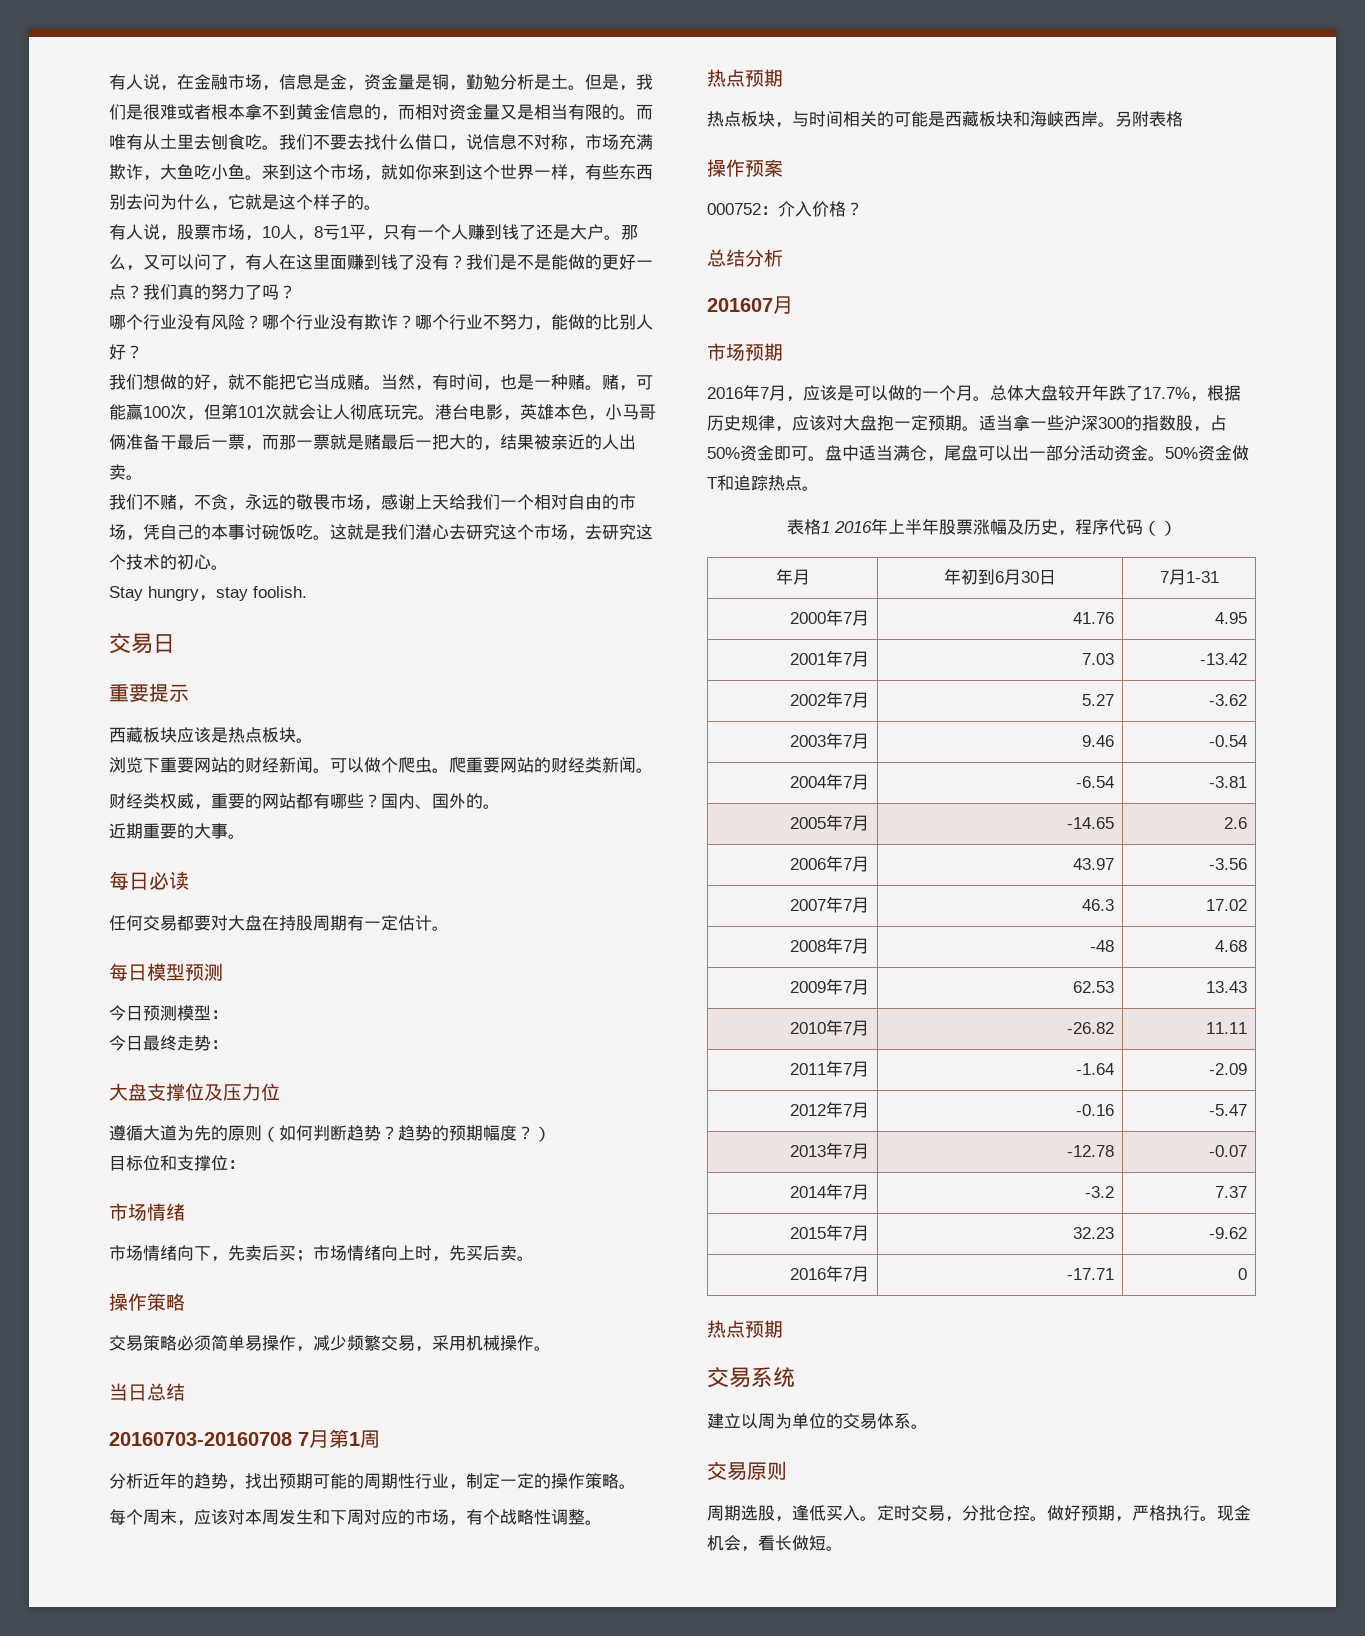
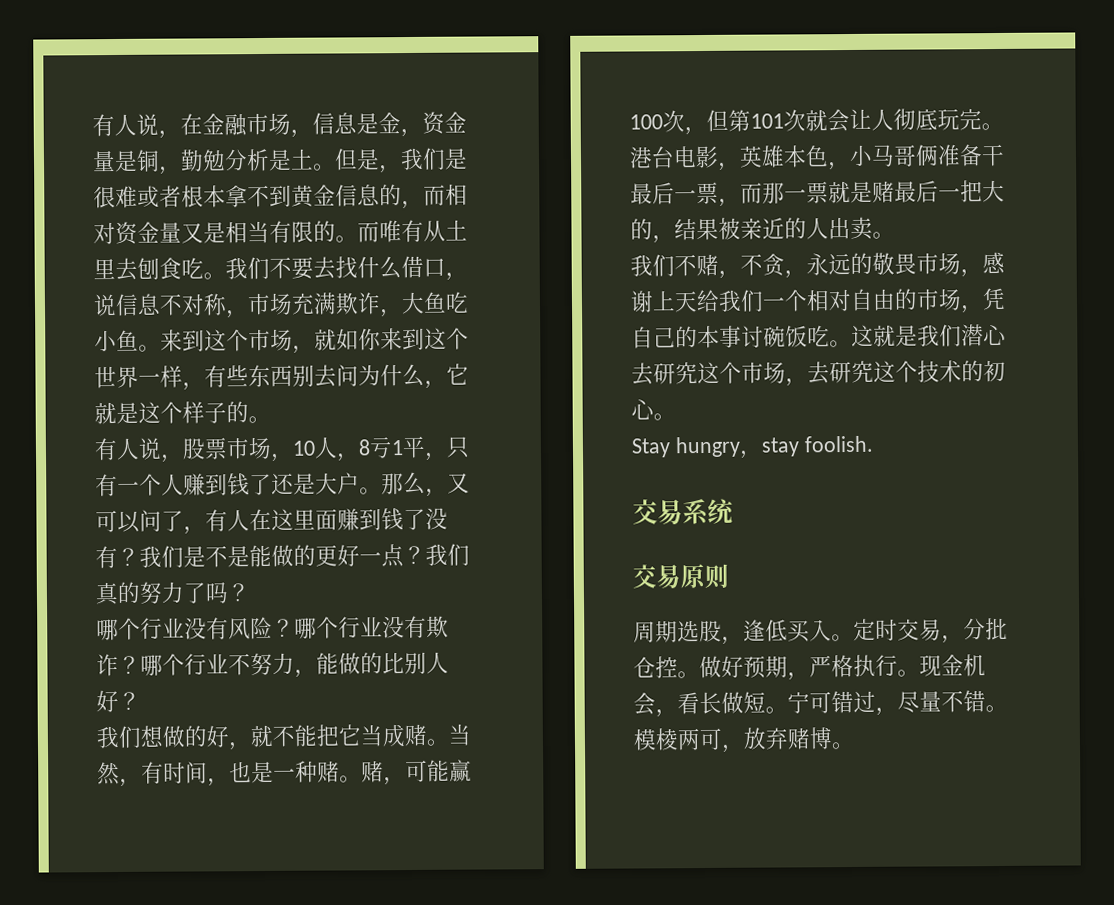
- 交易日
- 重要提示
- 西藏板块应该是热点板块。
- 浏览下重要网站的财经新闻。可以做个爬虫。爬重要网站的财经类新闻。
- 财经类权威，重要的网站都有哪些？国内、国外的。
- 近期重要的大事。
- 每日必读
- 任何交易都要对大盘在持股周期有一定估计。
- 每日模型预测
- 今日预测模型：
- 今日最终走势：
- 大盘支撑位及压力位
- 遵循大道为先的原则（如何判断趋势？趋势的预期幅度？）
- 目标位和支撑位：
- 市场情绪
- 市场情绪向下，先卖后买；市场情绪向上时，先买后卖。
- 操作策略
- 交易策略必须简单易操作，减少频繁交易，采用机械操作。
- 当日总结
- 20160703-20160708 7月第1周
- 分析近年的趋势，找出预期可能的周期性行业，制定一定的操作策略。
- 每个周末，应该对本周发生和下周对应的市场，有个战略性调整。
- 热点预期
- 热点板块，与时间相关的可能是西藏板块和海峡西岸。另附表格
- 操作预案
- 000752：介入价格？
- 总结分析
- 201607月
- 市场预期
- 2016年7月，应该是可以做的一个月。总体大盘较开年跌了17.7%，根据历史规律，应该对大盘抱一定预期。适当拿一些沪深300的指数股，占50%资金即可。盘中适当满仓，尾盘可以出一部分活动资金。50%资金做T和追踪热点。
- 表格1 2016年上半年股票涨幅及历史，程序代码（）
- 年月 | 年初到6月30日 | 7月1-31
- 2000年7月 | 41.76 | 4.95
- 2001年7月 | 7.03 | -13.42
- 2002年7月 | 5.27 | -3.62
- 2003年7月 | 9.46 | -0.54
- 2004年7月 | -6.54 | -3.81
- 2005年7月 | -14.65 | 2.6
- 2006年7月 | 43.97 | -3.56
- 2007年7月 | 46.3 | 17.02
- 2008年7月 | -48 | 4.68
- 2009年7月 | 62.53 | 13.43
- 2010年7月 | -26.82 | 11.11
- 2011年7月 | -1.64 | -2.09
- 2012年7月 | -0.16 | -5.47
- 2013年7月 | -12.78 | -0.07
- 2014年7月 | -3.2 | 7.37
- 2015年7月 | 32.23 | -9.62
- 2016年7月 | -17.71 | 0
- 热点预期
  交易系统
- 建立以周为单位的交易体系。
+ 宁可错过，尽量不错。模棱两可，放弃赌博。

